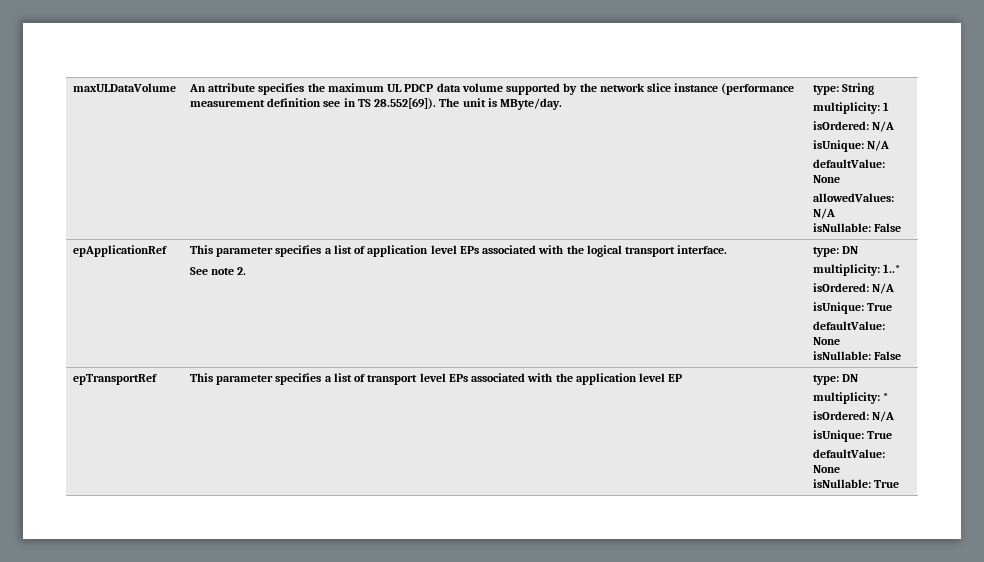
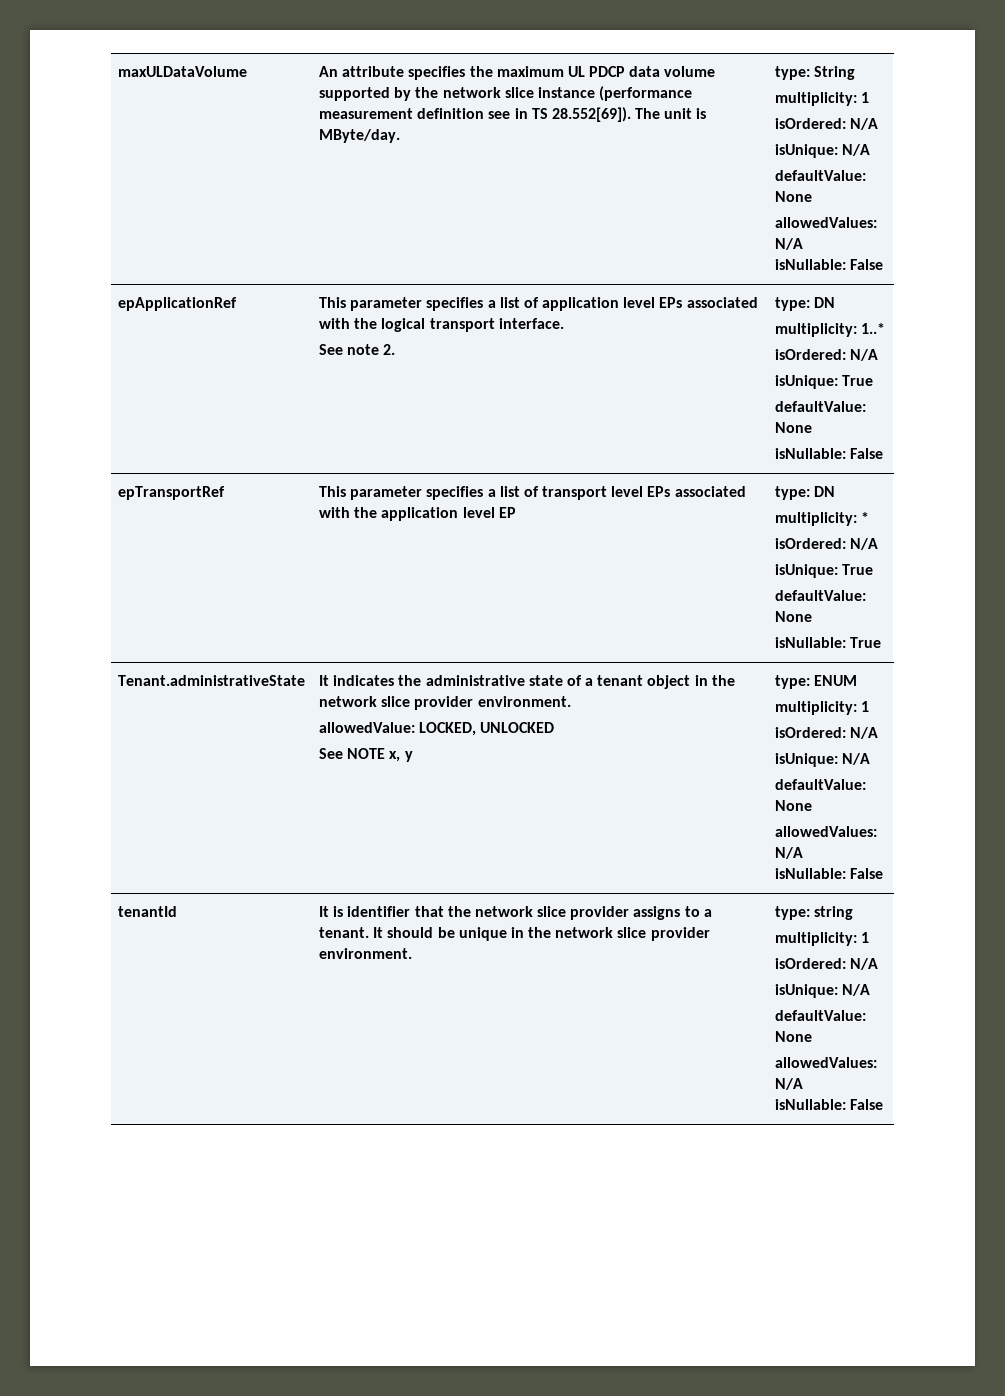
+ Tenant.administrativeState | It indicates the administrative state of a tenant object in the network slice provider environment.
+ allowedValue: LOCKED, UNLOCKED
+ See NOTE x, y | type: ENUM
+ multiplicity: 1
+ isOrdered: N/A
+ isUnique: N/A
+ defaultValue: None
+ allowedValues: N/A
+ isNullable: False
+ tenantId | It is identifier that the network slice provider assigns to a tenant. It should be unique in the network slice provider environment. | type: string
+ multiplicity: 1
+ isOrdered: N/A
+ isUnique: N/A
+ defaultValue: None
+ allowedValues: N/A
+ isNullable: False

